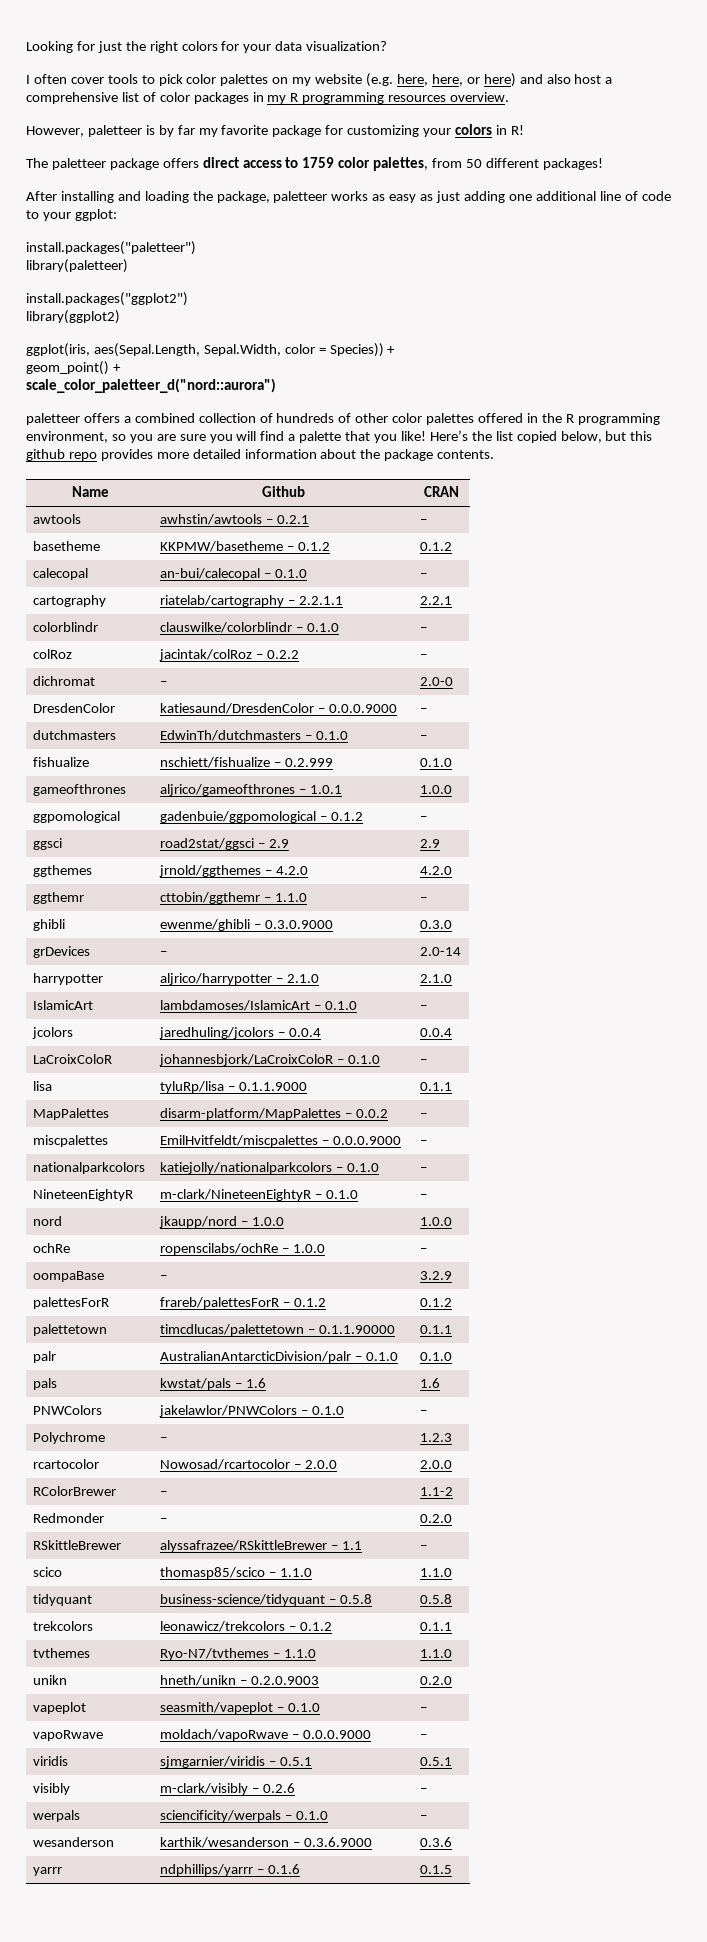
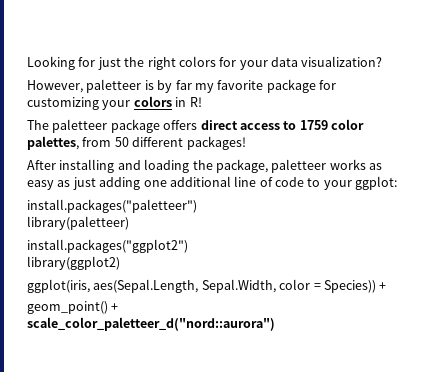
- I often cover tools to pick color palettes on my website (e.g. here, here, or here) and also host a comprehensive list of color packages in my R programming resources overview.
- paletteer offers a combined collection of hundreds of other color palettes offered in the R programming environment, so you are sure you will find a palette that you like! Here’s the list copied below, but this github repo provides more detailed information about the package contents.
- Name | Github | CRAN
- awtools | awhstin/awtools – 0.2.1 | –
- basetheme | KKPMW/basetheme – 0.1.2 | 0.1.2
- calecopal | an-bui/calecopal – 0.1.0 | –
- cartography | riatelab/cartography – 2.2.1.1 | 2.2.1
- colorblindr | clauswilke/colorblindr – 0.1.0 | –
- colRoz | jacintak/colRoz – 0.2.2 | –
- dichromat | – | 2.0-0
- DresdenColor | katiesaund/DresdenColor – 0.0.0.9000 | –
- dutchmasters | EdwinTh/dutchmasters – 0.1.0 | –
- fishualize | nschiett/fishualize – 0.2.999 | 0.1.0
- gameofthrones | aljrico/gameofthrones – 1.0.1 | 1.0.0
- ggpomological | gadenbuie/ggpomological – 0.1.2 | –
- ggsci | road2stat/ggsci – 2.9 | 2.9
- ggthemes | jrnold/ggthemes – 4.2.0 | 4.2.0
- ggthemr | cttobin/ggthemr – 1.1.0 | –
- ghibli | ewenme/ghibli – 0.3.0.9000 | 0.3.0
- grDevices | – | 2.0-14
- harrypotter | aljrico/harrypotter – 2.1.0 | 2.1.0
- IslamicArt | lambdamoses/IslamicArt – 0.1.0 | –
- jcolors | jaredhuling/jcolors – 0.0.4 | 0.0.4
- LaCroixColoR | johannesbjork/LaCroixColoR – 0.1.0 | –
- lisa | tyluRp/lisa – 0.1.1.9000 | 0.1.1
- MapPalettes | disarm-platform/MapPalettes – 0.0.2 | –
- miscpalettes | EmilHvitfeldt/miscpalettes – 0.0.0.9000 | –
- nationalparkcolors | katiejolly/nationalparkcolors – 0.1.0 | –
- NineteenEightyR | m-clark/NineteenEightyR – 0.1.0 | –
- nord | jkaupp/nord – 1.0.0 | 1.0.0
- ochRe | ropenscilabs/ochRe – 1.0.0 | –
- oompaBase | – | 3.2.9
- palettesForR | frareb/palettesForR – 0.1.2 | 0.1.2
- palettetown | timcdlucas/palettetown – 0.1.1.90000 | 0.1.1
- palr | AustralianAntarcticDivision/palr – 0.1.0 | 0.1.0
- pals | kwstat/pals – 1.6 | 1.6
- PNWColors | jakelawlor/PNWColors – 0.1.0 | –
- Polychrome | – | 1.2.3
- rcartocolor | Nowosad/rcartocolor – 2.0.0 | 2.0.0
- RColorBrewer | – | 1.1-2
- Redmonder | – | 0.2.0
- RSkittleBrewer | alyssafrazee/RSkittleBrewer – 1.1 | –
- scico | thomasp85/scico – 1.1.0 | 1.1.0
- tidyquant | business-science/tidyquant – 0.5.8 | 0.5.8
- trekcolors | leonawicz/trekcolors – 0.1.2 | 0.1.1
- tvthemes | Ryo-N7/tvthemes – 1.1.0 | 1.1.0
- unikn | hneth/unikn – 0.2.0.9003 | 0.2.0
- vapeplot | seasmith/vapeplot – 0.1.0 | –
- vapoRwave | moldach/vapoRwave – 0.0.0.9000 | –
- viridis | sjmgarnier/viridis – 0.5.1 | 0.5.1
- visibly | m-clark/visibly – 0.2.6 | –
- werpals | sciencificity/werpals – 0.1.0 | –
- wesanderson | karthik/wesanderson – 0.3.6.9000 | 0.3.6
- yarrr | ndphillips/yarrr – 0.1.6 | 0.1.5

